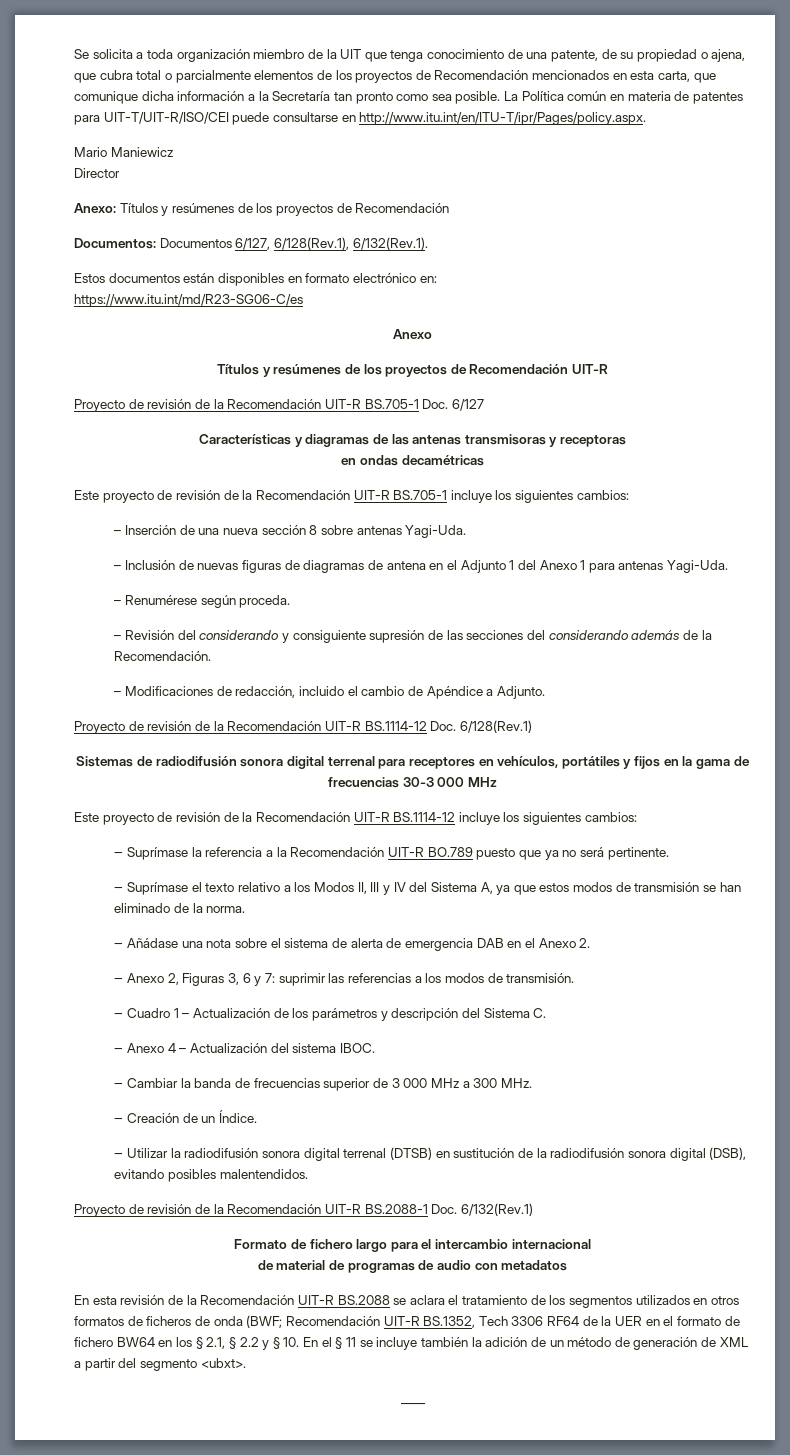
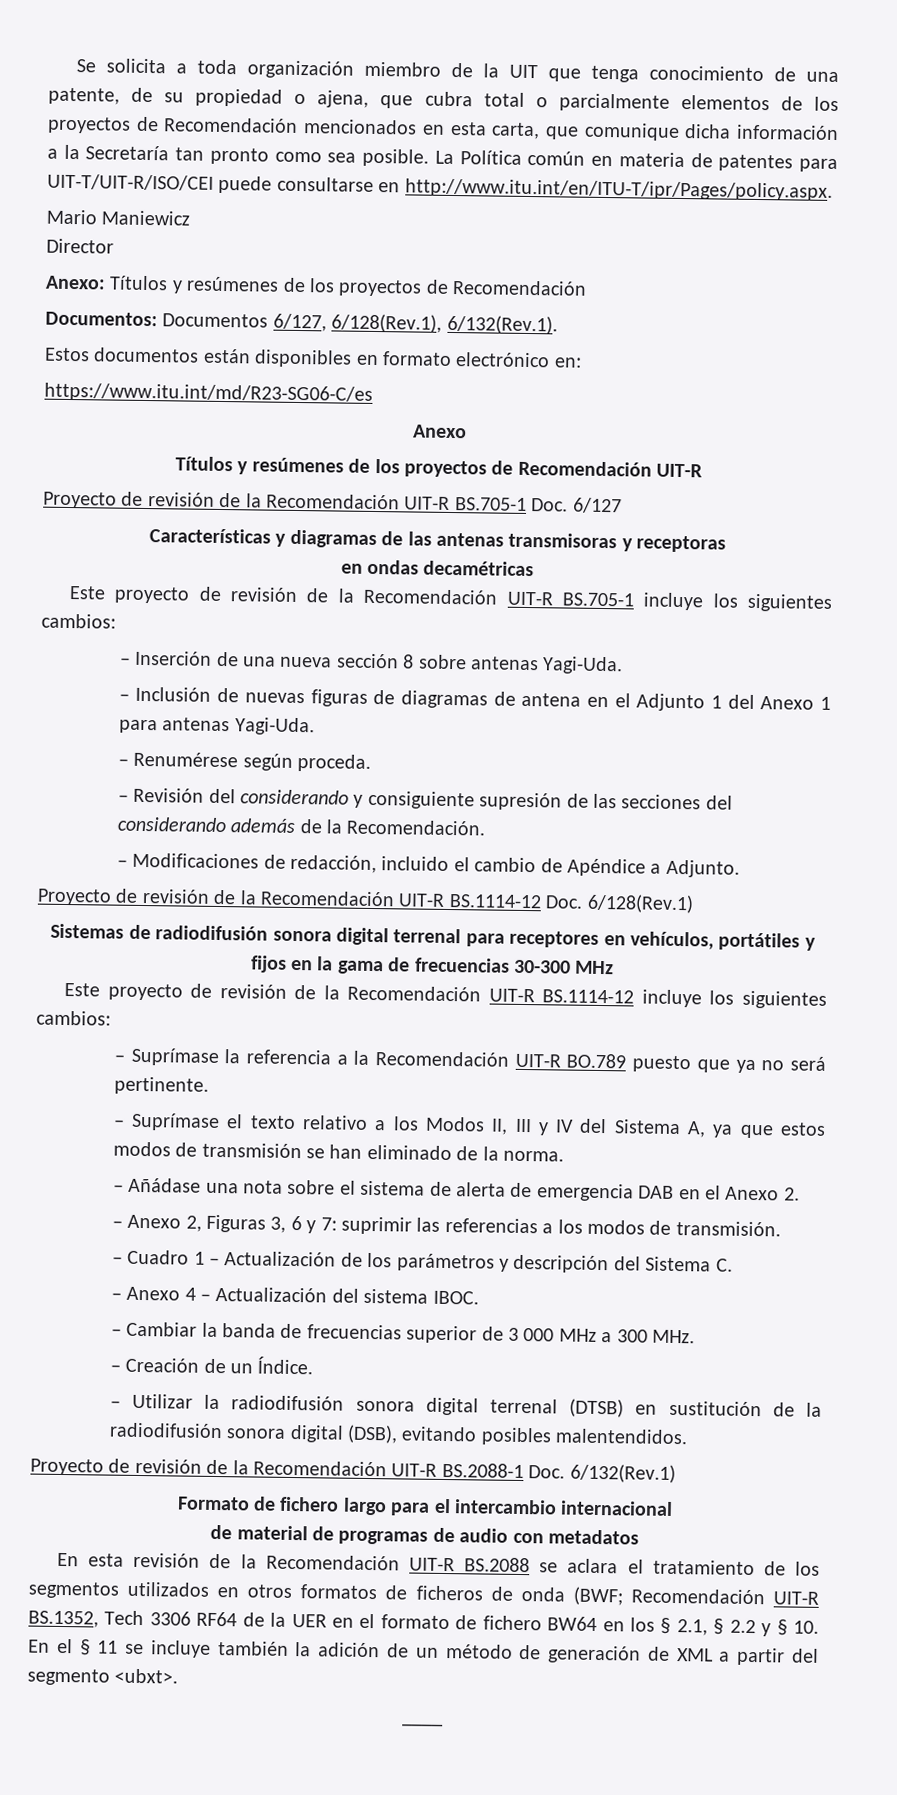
- Sistemas de radiodifusión sonora digital terrenal para receptores en vehículos, portátiles y fijos en la gama de frecuencias 30-3 000 MHz
+ Sistemas de radiodifusión sonora digital terrenal para receptores en vehículos, portátiles y fijos en la gama de frecuencias 30-300 MHz

